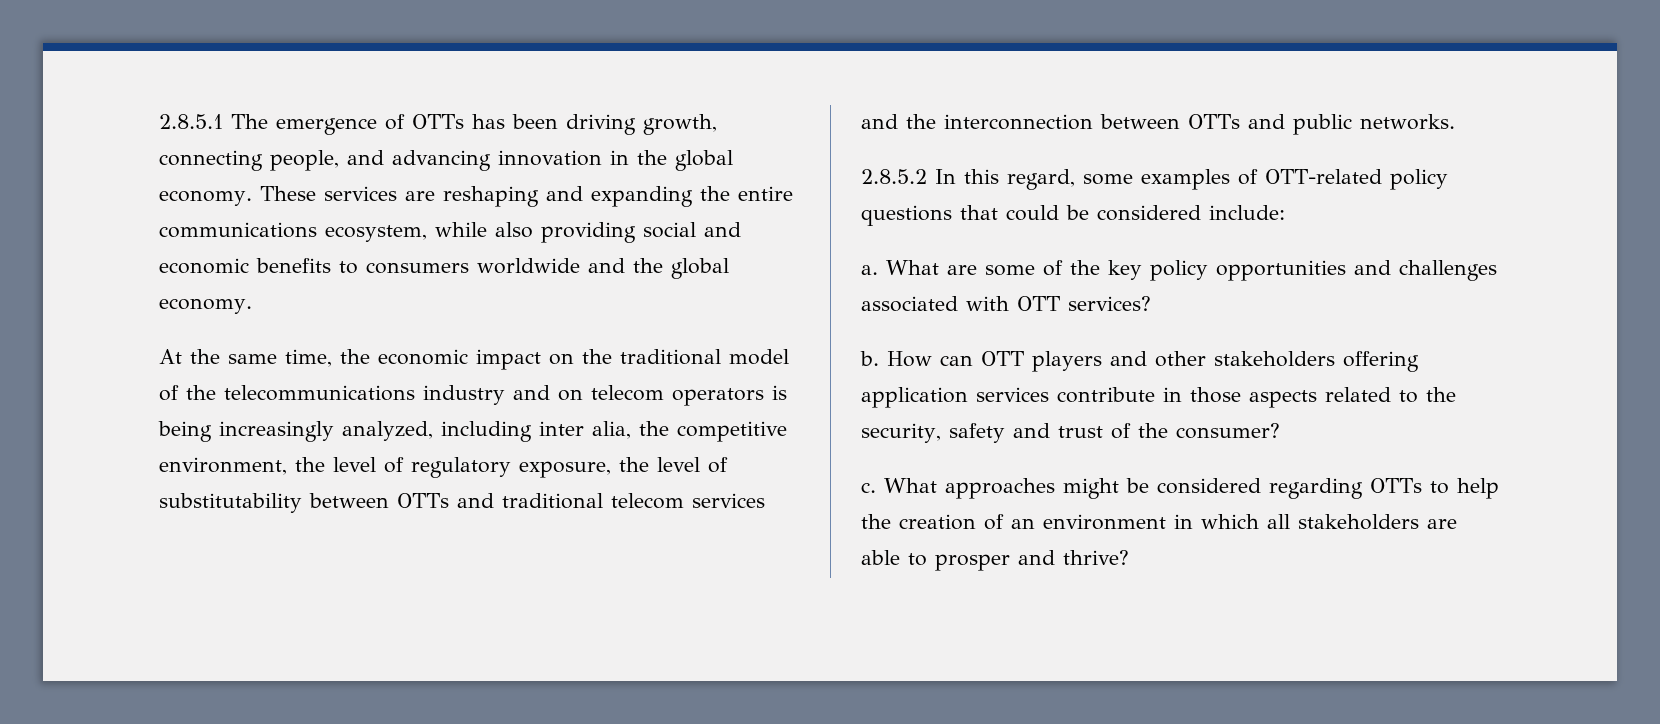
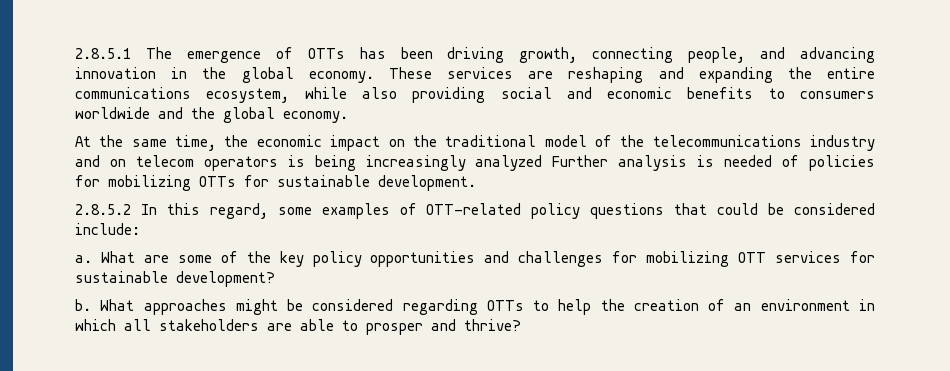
- At the same time, the economic impact on the traditional model of the telecommunications industry and on telecom operators is being increasingly analyzed, including inter alia, the competitive environment, the level of regulatory exposure, the level of substitutability between OTTs and traditional telecom services and the interconnection between OTTs and public networks.
+ At the same time, the economic impact on the traditional model of the telecommunications industry and on telecom operators is being increasingly analyzed Further analysis is needed of policies for mobilizing OTTs for sustainable development.
- What are some of the key policy opportunities and challenges associated with OTT services?
- b. How can OTT players and other stakeholders offering application services contribute in those aspects related to the security, safety and trust of the consumer?
- c.
+ What are some of the key policy opportunities and challenges for mobilizing OTT services for sustainable development?
+ b.

